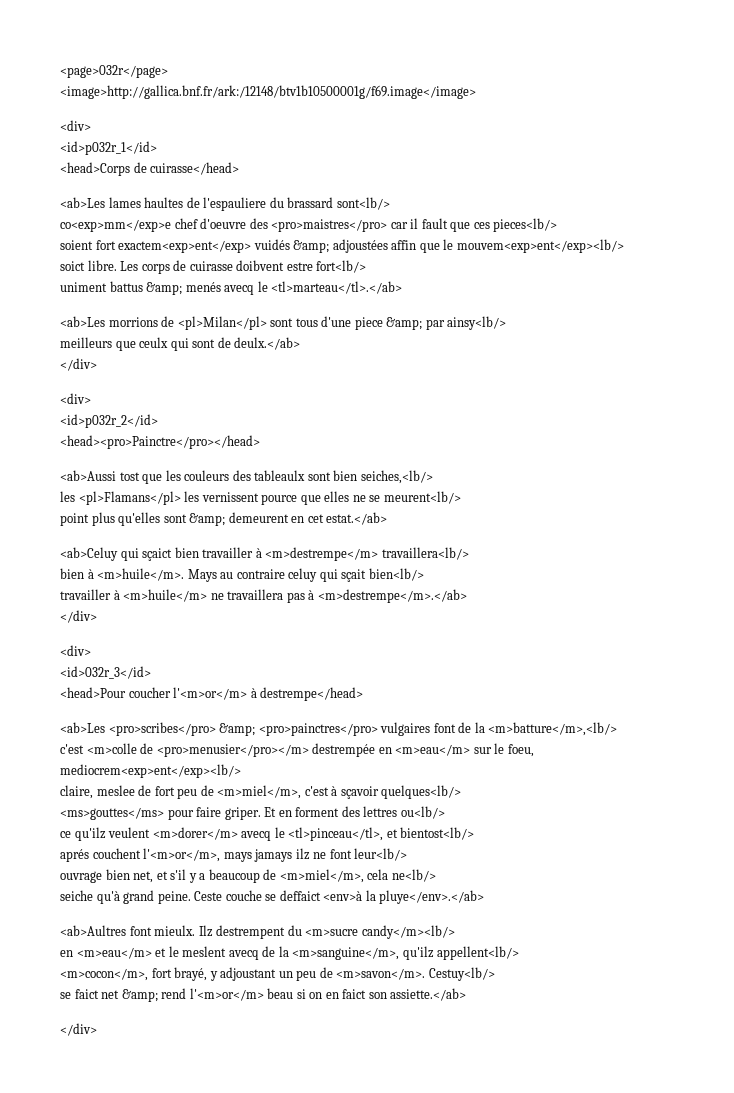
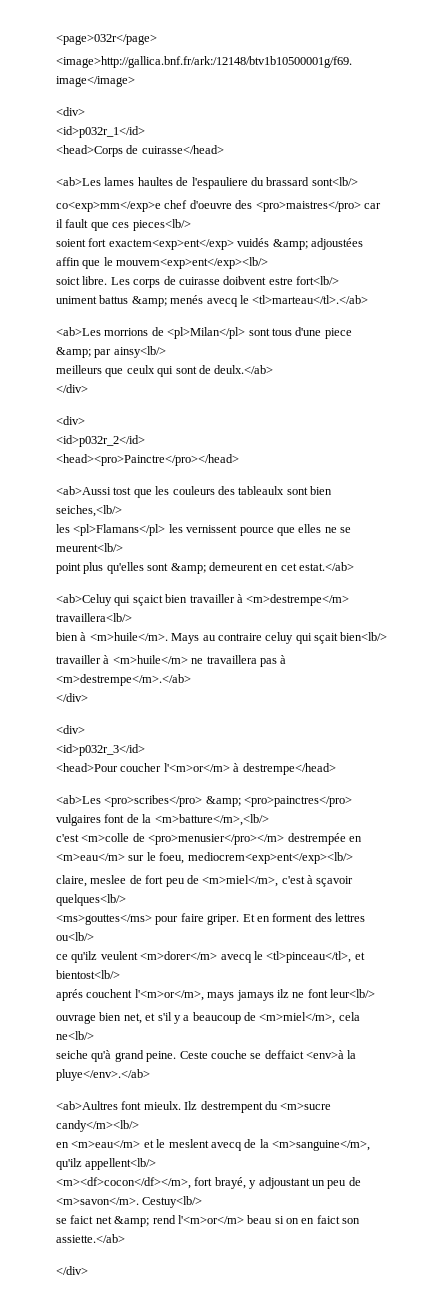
- <id>032r_3</id>
+ <id>p032r_3</id>
- <m>cocon</m>, fort brayé, y adjoustant un peu de <m>savon</m>.
+ <m><df>cocon</df></m>, fort brayé, y adjoustant un peu de <m>savon</m>.

